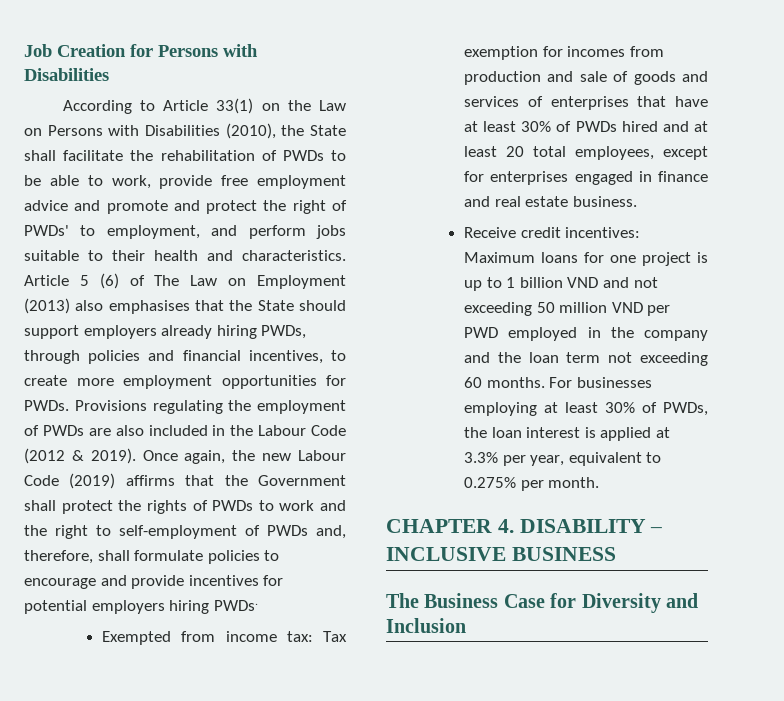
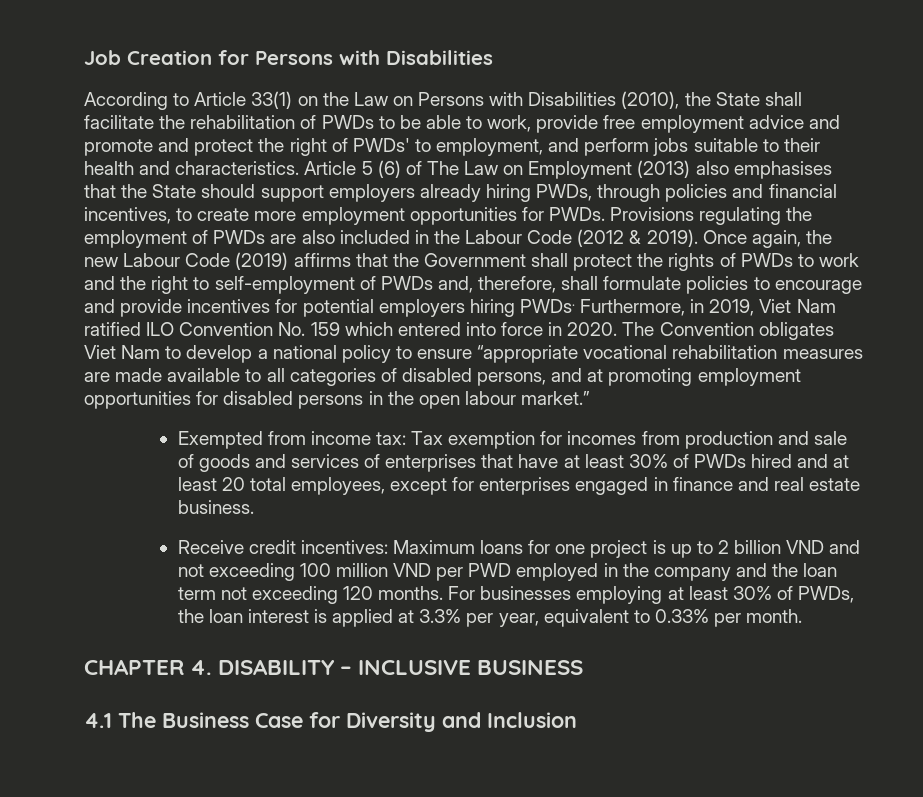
+ Furthermore, in 2019, Viet Nam ratified ILO Convention No. 159 which entered into force in 2020. The Convention obligates Viet Nam to develop a national policy to ensure “appropriate vocational rehabilitation measures are made available to all categories of disabled persons, and at promoting employment opportunities for disabled persons in the open labour market.”
- Receive credit incentives: Maximum loans for one project is up to 1 billion VND and not exceeding 50 million VND per PWD employed in the company and the loan term not exceeding 60 months.
+ Receive credit incentives: Maximum loans for one project is up to 2 billion VND and not exceeding 100 million VND per PWD employed in the company and the loan term not exceeding 120 months.
- For businesses employing at least 30% of PWDs, the loan interest is applied at 3.3% per year, equivalent to 0.275% per month.
+ For businesses employing at least 30% of PWDs, the loan interest is applied at 3.3% per year, equivalent to 0.33% per month.
- The Business Case for Diversity and Inclusion
+ 4.1 The Business Case for Diversity and Inclusion

